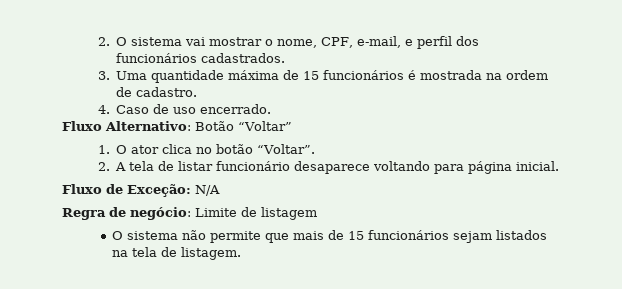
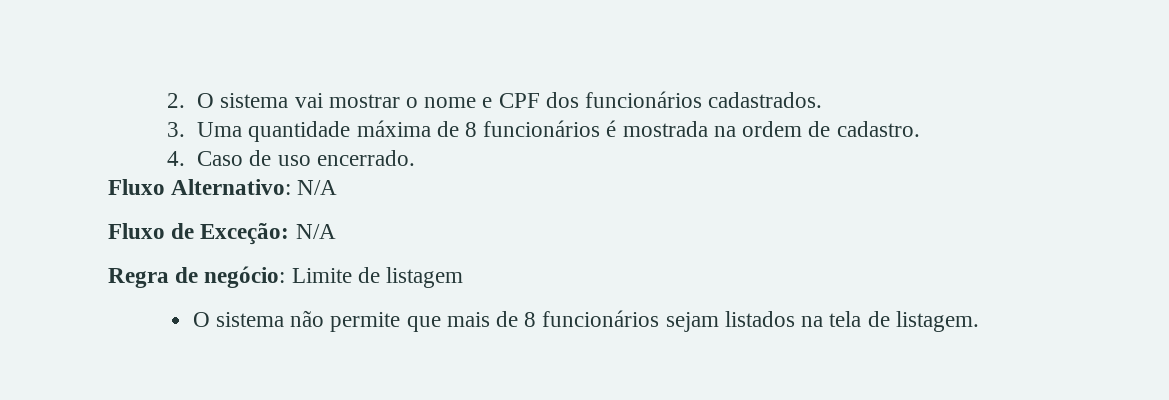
- 2. O sistema vai mostrar o nome, CPF, e-mail, e perfil dos funcionários cadastrados.
+ 2. O sistema vai mostrar o nome e CPF dos funcionários cadastrados.
- 3. Uma quantidade máxima de 15 funcionários é mostrada na ordem de cadastro.
+ 3. Uma quantidade máxima de 8 funcionários é mostrada na ordem de cadastro.
- Fluxo Alternativo: Botão “Voltar”
- 1. O ator clica no botão “Voltar”.
- 2. A tela de listar funcionário desaparece voltando para página inicial.
+ Fluxo Alternativo: N/A
- O sistema não permite que mais de 15 funcionários sejam listados na tela de listagem.
+ O sistema não permite que mais de 8 funcionários sejam listados na tela de listagem.

